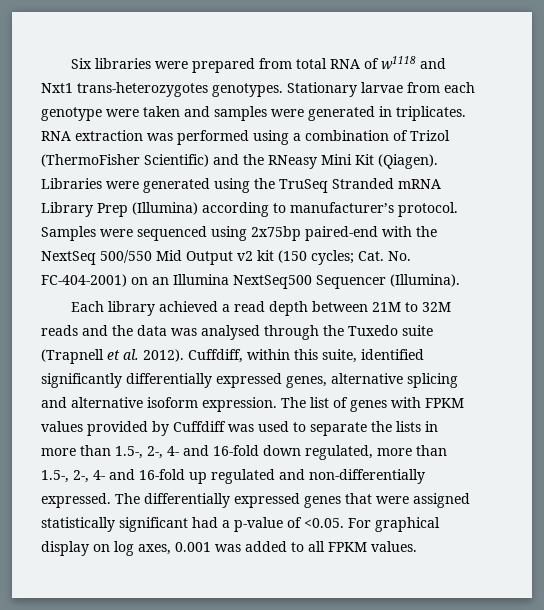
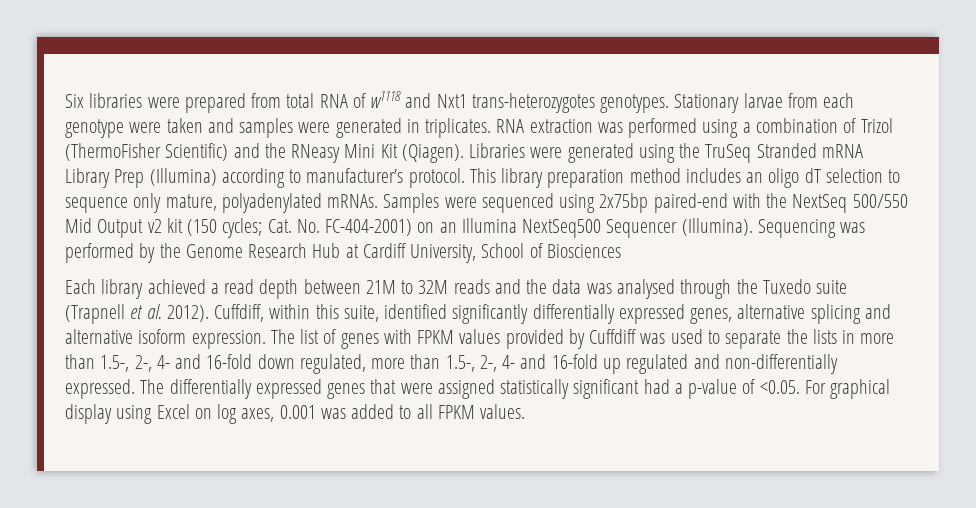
+ This library preparation method includes an oligo dT selection to sequence only mature, polyadenylated mRNAs.
+ Sequencing was performed by the Genome Research Hub at Cardiff University, School of Biosciences
- The differentially expressed genes that were assigned statistically significant had a p-value of <0.05. For graphical display on log axes, 0.001 was added to all FPKM values.
+ The differentially expressed genes that were assigned statistically significant had a p-value of <0.05. For graphical display using Excel on log axes, 0.001 was added to all FPKM values.

